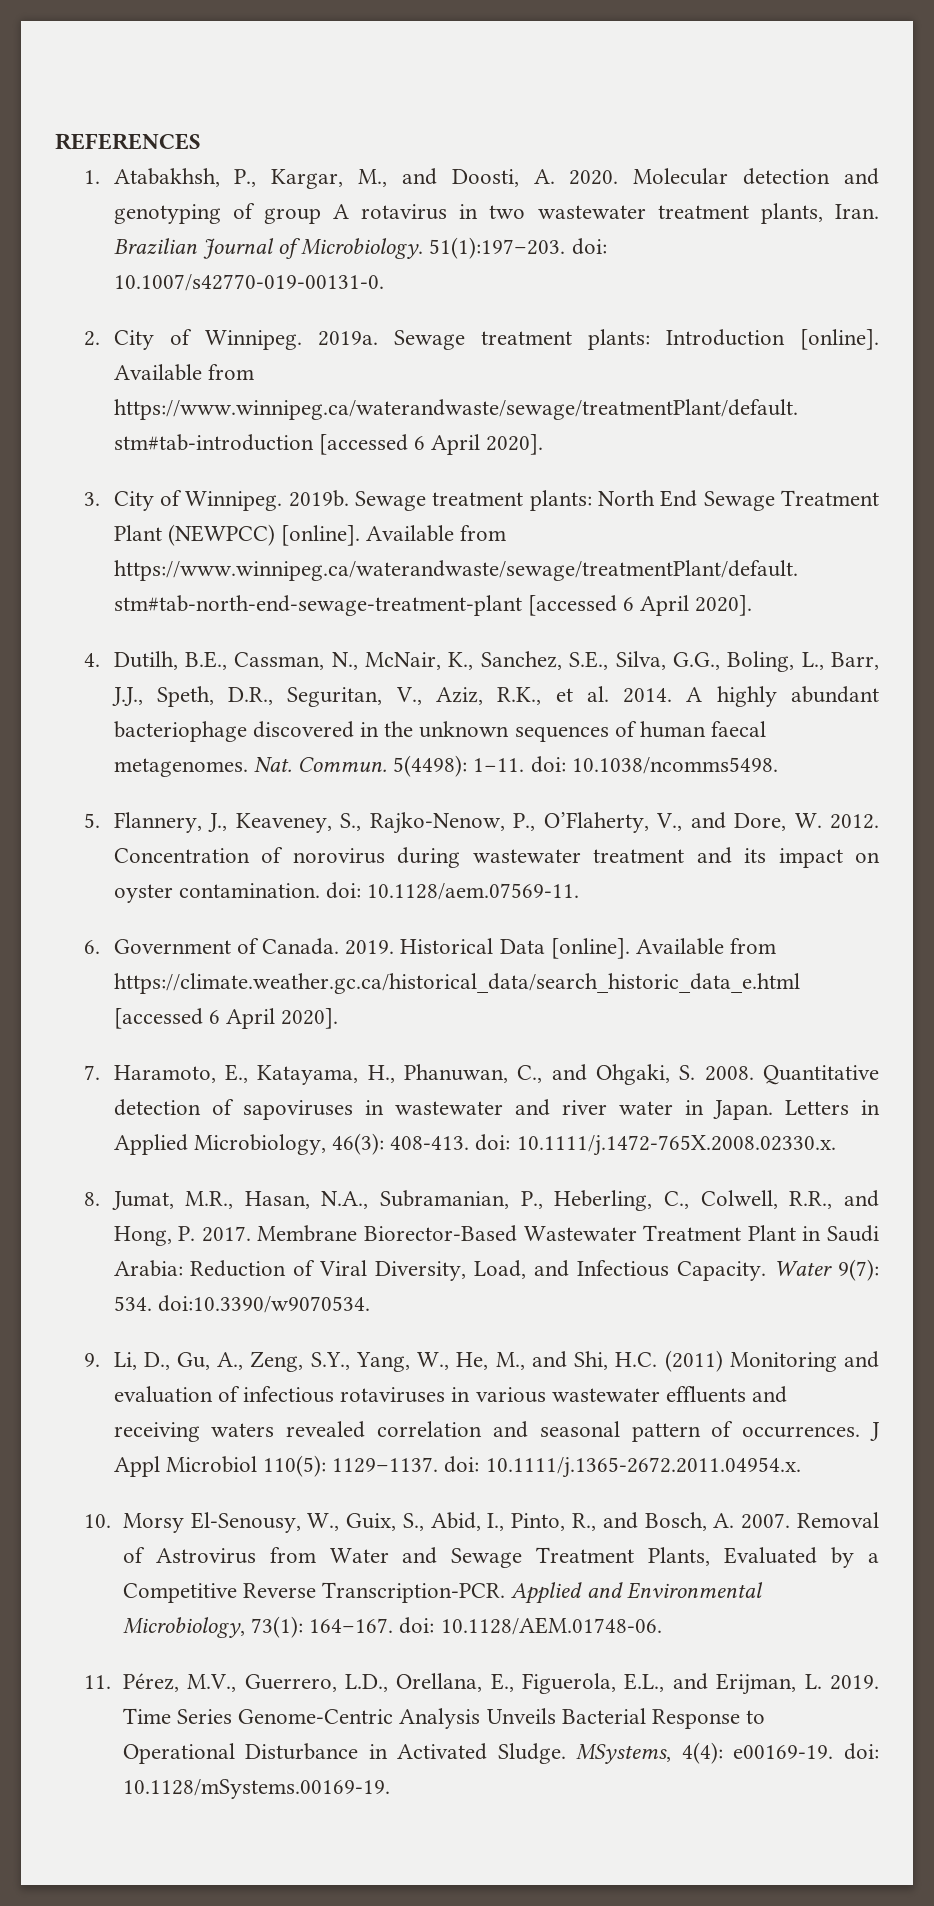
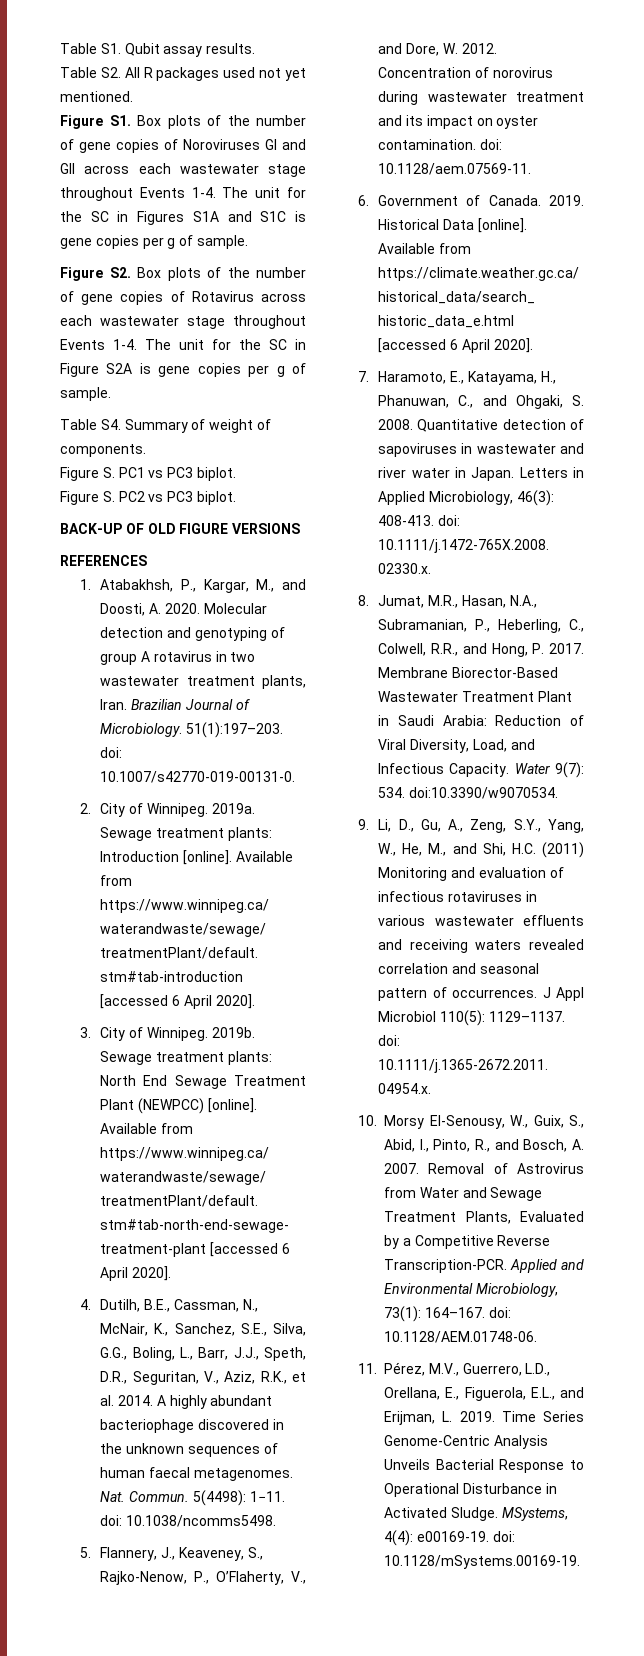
+ Table S1. Qubit assay results.
+ Table S2. All R packages used not yet mentioned.
+ Figure S1. Box plots of the number of gene copies of Noroviruses GI and GII across each wastewater stage throughout Events 1-4. The unit for the SC in Figures S1A and S1C is gene copies per g of sample.
+ Figure S2. Box plots of the number of gene copies of Rotavirus across each wastewater stage throughout Events 1-4. The unit for the SC in Figure S2A is gene copies per g of sample.
+ Table S4. Summary of weight of components.
+ Figure S. PC1 vs PC3 biplot.
+ Figure S. PC2 vs PC3 biplot.
+ BACK-UP OF OLD FIGURE VERSIONS

